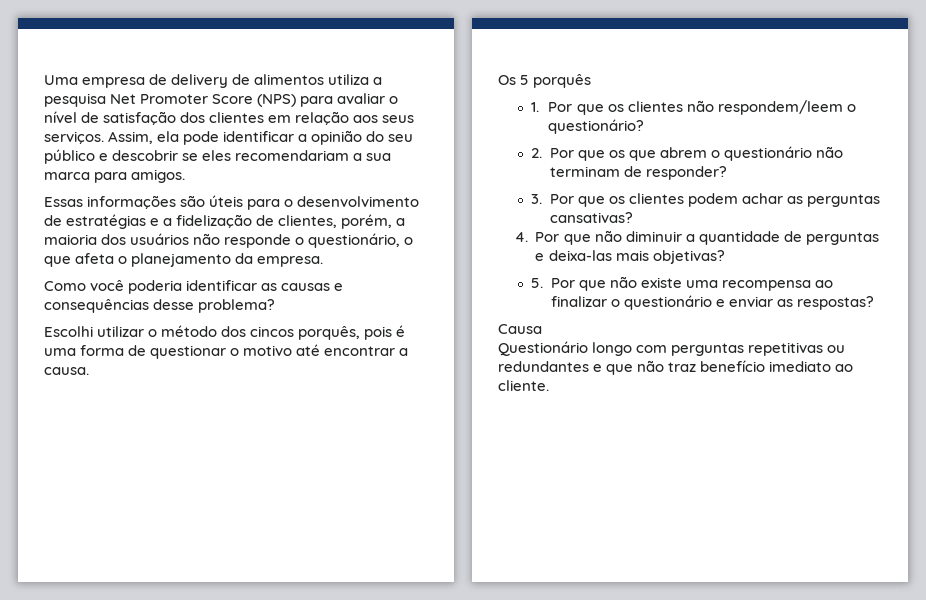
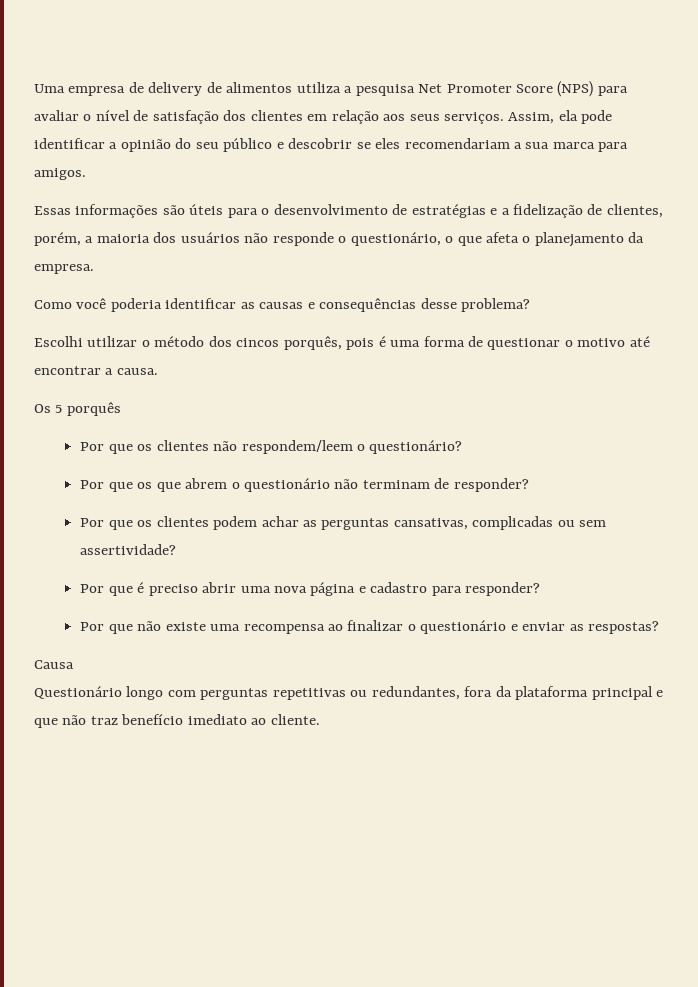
- 1. Por que os clientes não respondem/leem o questionário?
+ Por que os clientes não respondem/leem o questionário?
- 2. Por que os que abrem o questionário não terminam de responder?
+ Por que os que abrem o questionário não terminam de responder?
- 3. Por que os clientes podem achar as perguntas cansativas?
- 4. Por que não diminuir a quantidade de perguntas e deixa-las mais objetivas?
- 5. Por que não existe uma recompensa ao finalizar o questionário e enviar as respostas?
+ Por que os clientes podem achar as perguntas cansativas, complicadas ou sem assertividade?
+ Por que é preciso abrir uma nova página e cadastro para responder?
+ Por que não existe uma recompensa ao finalizar o questionário e enviar as respostas?
- Questionário longo com perguntas repetitivas ou redundantes e que não traz benefício imediato ao cliente.
+ Questionário longo com perguntas repetitivas ou redundantes, fora da plataforma principal e que não traz benefício imediato ao cliente.

